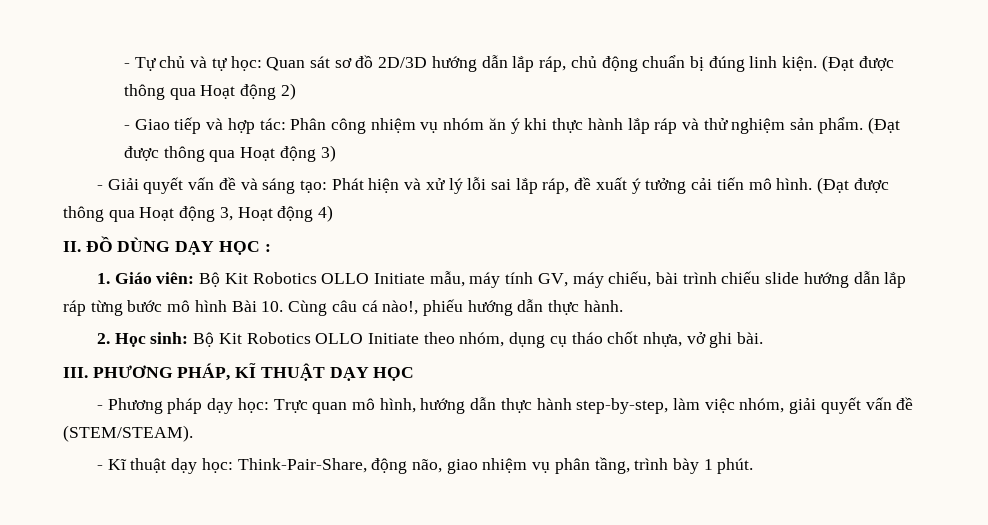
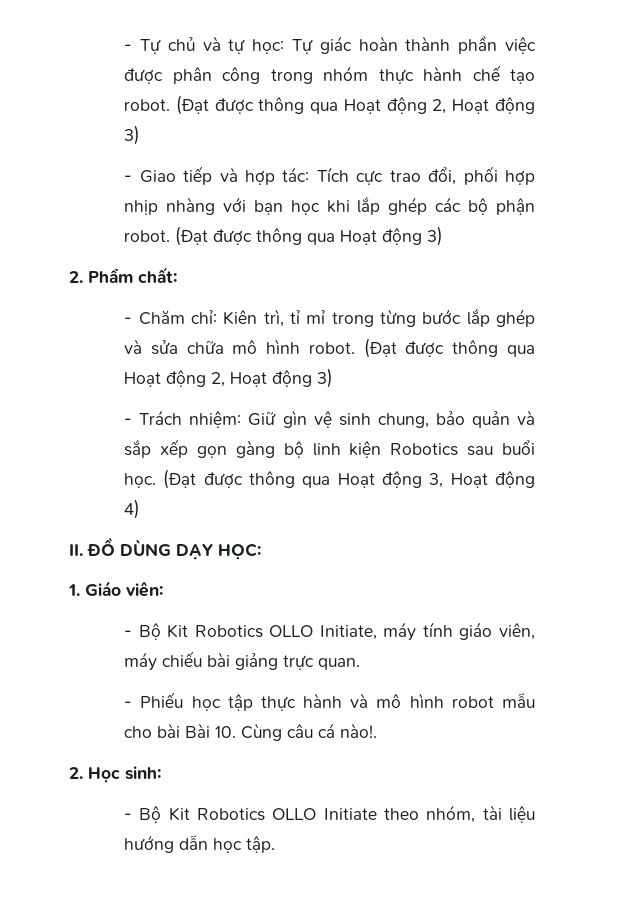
- - Tự chủ và tự học: Quan sát sơ đồ 2D/3D hướng dẫn lắp ráp, chủ động chuẩn bị đúng linh kiện. (Đạt được thông qua Hoạt động 2)
+ - Tự chủ và tự học: Tự giác hoàn thành phần việc được phân công trong nhóm thực hành chế tạo robot. (Đạt được thông qua Hoạt động 2, Hoạt động 3)
- - Giao tiếp và hợp tác: Phân công nhiệm vụ nhóm ăn ý khi thực hành lắp ráp và thử nghiệm sản phẩm.
+ - Giao tiếp và hợp tác: Tích cực trao đổi, phối hợp nhịp nhàng với bạn học khi lắp ghép các bộ phận robot.
- - Giải quyết vấn đề và sáng tạo: Phát hiện và xử lý lỗi sai lắp ráp, đề xuất ý tưởng cải tiến mô hình.
+ 2. Phẩm chất:
+ - Chăm chỉ: Kiên trì, tỉ mỉ trong từng bước lắp ghép và sửa chữa mô hình robot. (Đạt được thông qua Hoạt động 2, Hoạt động 3)
+ - Trách nhiệm: Giữ gìn vệ sinh chung, bảo quản và sắp xếp gọn gàng bộ linh kiện Robotics sau buổi học.
- II. ĐỒ DÙNG DẠY HỌC :
+ II. ĐỒ DÙNG DẠY HỌC:
- 1. Giáo viên: Bộ Kit Robotics OLLO Initiate mẫu, máy tính GV, máy chiếu, bài trình chiếu slide hướng dẫn lắp ráp từng bước mô hình Bài 10. Cùng câu cá nào!, phiếu hướng dẫn thực hành.
+ 1. Giáo viên:
+ - Bộ Kit Robotics OLLO Initiate, máy tính giáo viên, máy chiếu bài giảng trực quan.
+ - Phiếu học tập thực hành và mô hình robot mẫu cho bài Bài 10. Cùng câu cá nào!.
- 2. Học sinh: Bộ Kit Robotics OLLO Initiate theo nhóm, dụng cụ tháo chốt nhựa, vở ghi bài.
- III. PHƯƠNG PHÁP, KĨ THUẬT DẠY HỌC
- - Phương pháp dạy học: Trực quan mô hình, hướng dẫn thực hành step-by-step, làm việc nhóm, giải quyết vấn đề (STEM/STEAM).
- - Kĩ thuật dạy học: Think-Pair-Share, động não, giao nhiệm vụ phân tầng, trình bày 1 phút.
+ 2. Học sinh:
+ - Bộ Kit Robotics OLLO Initiate theo nhóm, tài liệu hướng dẫn học tập.

